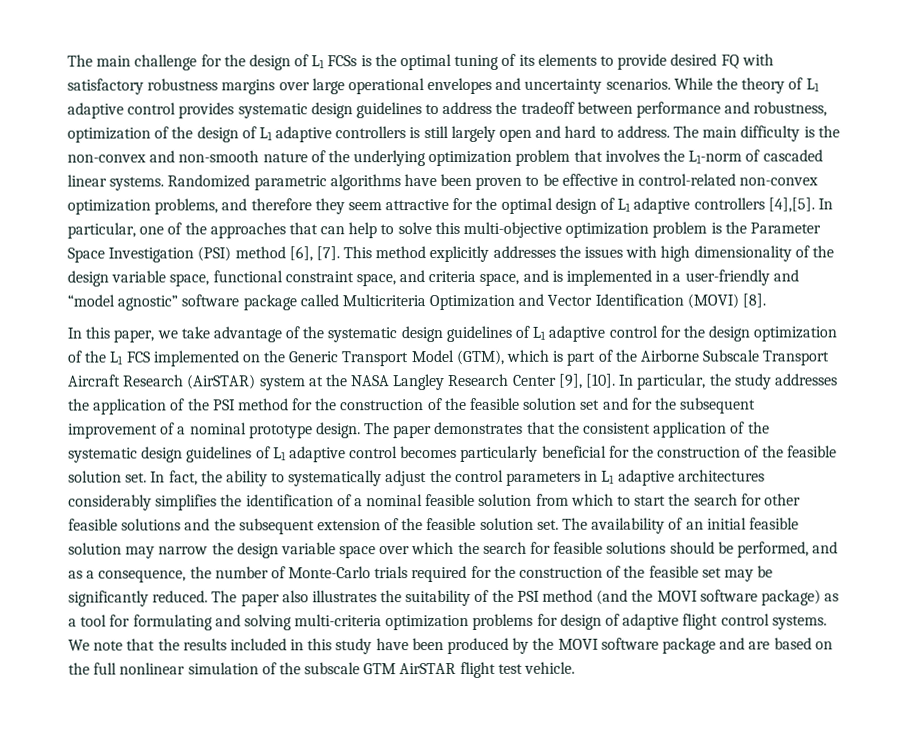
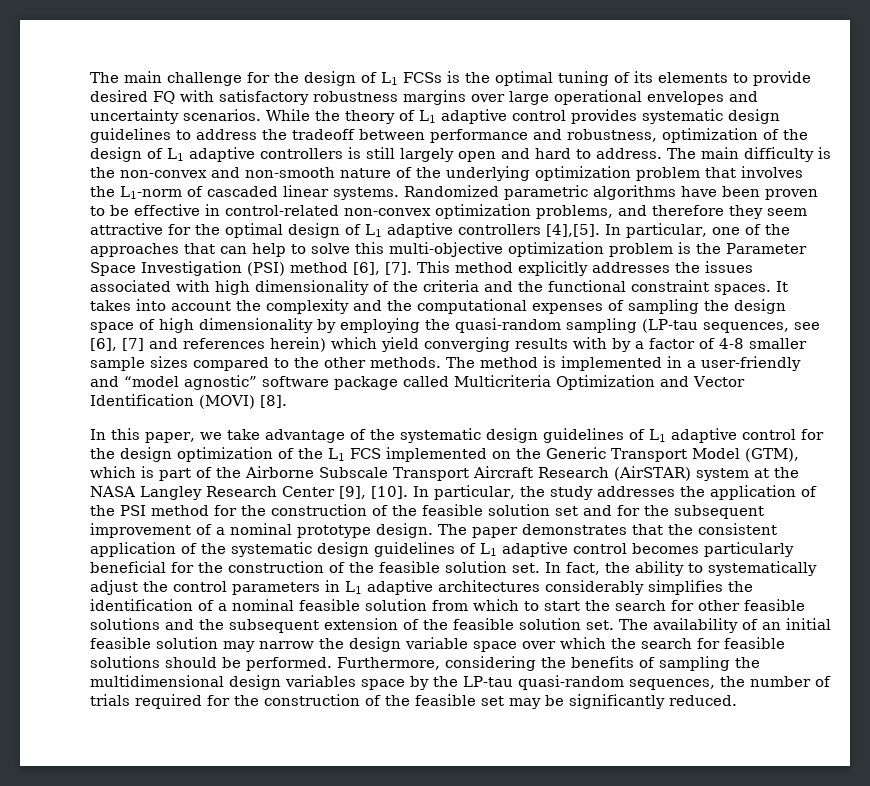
- This method explicitly addresses the issues with high dimensionality of the design variable space, functional constraint space, and criteria space, and is implemented in a user-friendly and “model agnostic” software package called Multicriteria Optimization and Vector Identification (MOVI) [8].
+ This method explicitly addresses the issues associated with high dimensionality of the criteria and the functional constraint spaces. It takes into account the complexity and the computational expenses of sampling the design space of high dimensionality by employing the quasi-random sampling (LP-tau sequences, see [6], [7] and references herein) which yield converging results with by a factor of 4-8 smaller sample sizes compared to the other methods. The method is implemented in a user-friendly and “model agnostic” software package called Multicriteria Optimization and Vector Identification (MOVI) [8].
- The availability of an initial feasible solution may narrow the design variable space over which the search for feasible solutions should be performed, and as a consequence, the number of Monte-Carlo trials required for the construction of the feasible set may be significantly reduced. The paper also illustrates the suitability of the PSI method (and the MOVI software package) as a tool for formulating and solving multi-criteria optimization problems for design of adaptive flight control systems. We note that the results included in this study have been produced by the MOVI software package and are based on the full nonlinear simulation of the subscale GTM AirSTAR flight test vehicle.
+ The availability of an initial feasible solution may narrow the design variable space over which the search for feasible solutions should be performed. Furthermore, considering the benefits of sampling the multidimensional design variables space by the LP-tau quasi-random sequences, the number of trials required for the construction of the feasible set may be significantly reduced.

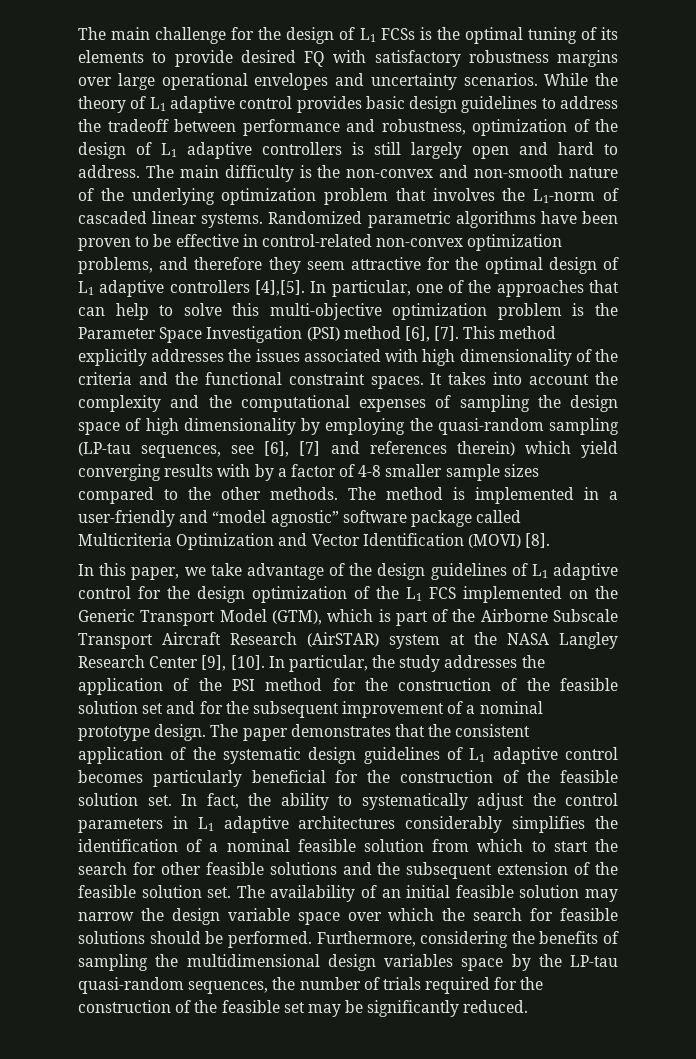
- While the theory of L1 adaptive control provides systematic design guidelines to address the tradeoff between performance and robustness, optimization of the design of L1 adaptive controllers is still largely open and hard to address.
+ While the theory of L1 adaptive control provides basic design guidelines to address the tradeoff between performance and robustness, optimization of the design of L1 adaptive controllers is still largely open and hard to address.
- It takes into account the complexity and the computational expenses of sampling the design space of high dimensionality by employing the quasi-random sampling (LP-tau sequences, see [6], [7] and references herein) which yield converging results with by a factor of 4-8 smaller sample sizes compared to the other methods.
+ It takes into account the complexity and the computational expenses of sampling the design space of high dimensionality by employing the quasi-random sampling (LP-tau sequences, see [6], [7] and references therein) which yield converging results with by a factor of 4-8 smaller sample sizes compared to the other methods.
- In this paper, we take advantage of the systematic design guidelines of L1 adaptive control for the design optimization of the L1 FCS implemented on the Generic Transport Model (GTM), which is part of the Airborne Subscale Transport Aircraft Research (AirSTAR) system at the NASA Langley Research Center [9], [10].
+ In this paper, we take advantage of the design guidelines of L1 adaptive control for the design optimization of the L1 FCS implemented on the Generic Transport Model (GTM), which is part of the Airborne Subscale Transport Aircraft Research (AirSTAR) system at the NASA Langley Research Center [9], [10].

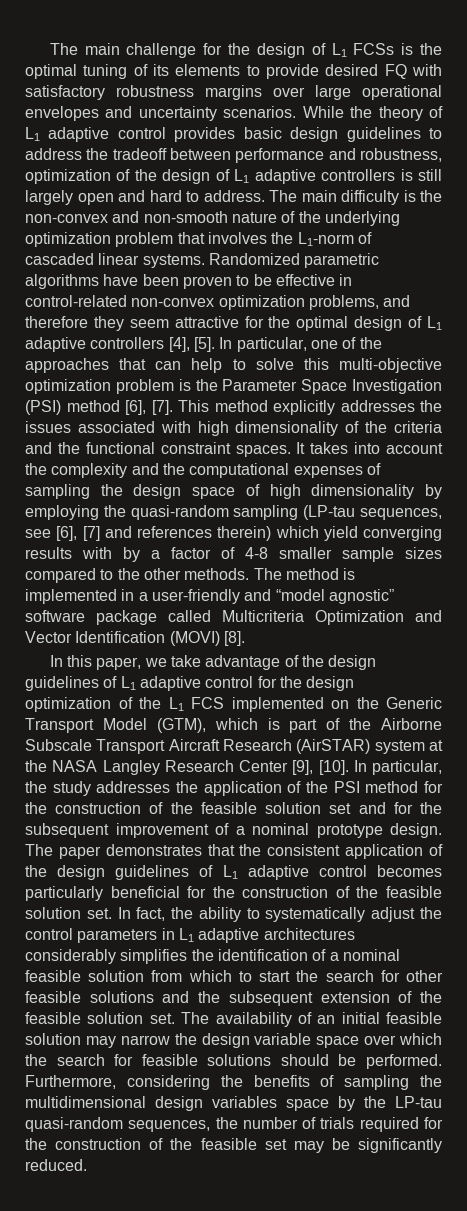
- Randomized parametric algorithms have been proven to be effective in control-related non-convex optimization problems, and therefore they seem attractive for the optimal design of L1 adaptive controllers [4],[5].
+ Randomized parametric algorithms have been proven to be effective in control-related non-convex optimization problems, and therefore they seem attractive for the optimal design of L1 adaptive controllers [4], [5].
- The paper demonstrates that the consistent application of the systematic design guidelines of L1 adaptive control becomes particularly beneficial for the construction of the feasible solution set.
+ The paper demonstrates that the consistent application of the design guidelines of L1 adaptive control becomes particularly beneficial for the construction of the feasible solution set.

